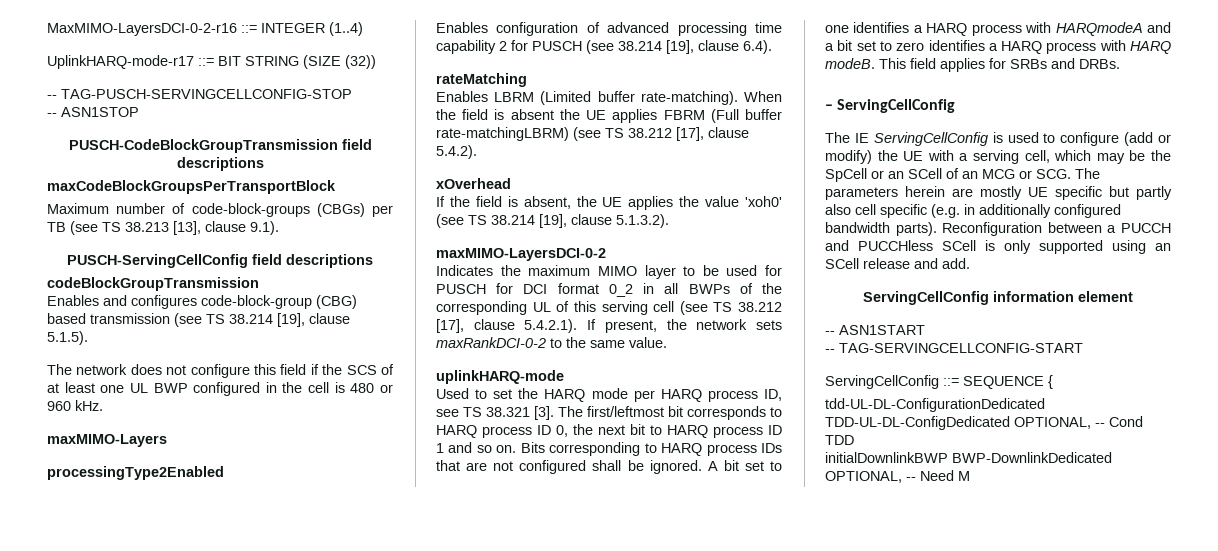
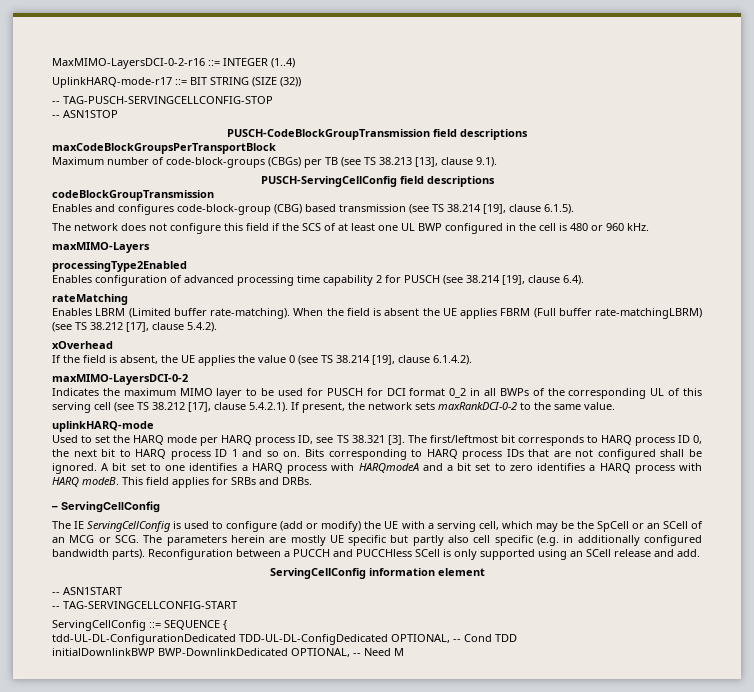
- Enables and configures code-block-group (CBG) based transmission (see TS 38.214 [19], clause 5.1.5).
+ Enables and configures code-block-group (CBG) based transmission (see TS 38.214 [19], clause 6.1.5).
- If the field is absent, the UE applies the value 'xoh0' (see TS 38.214 [19], clause 5.1.3.2).
+ If the field is absent, the UE applies the value 0 (see TS 38.214 [19], clause 6.1.4.2).

